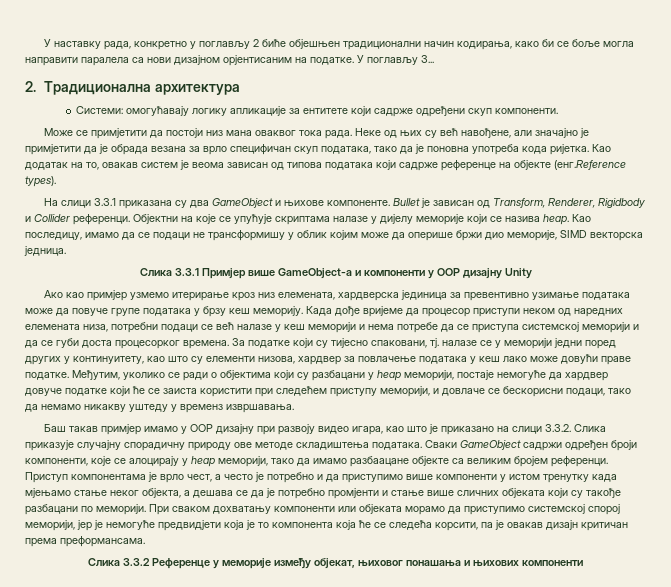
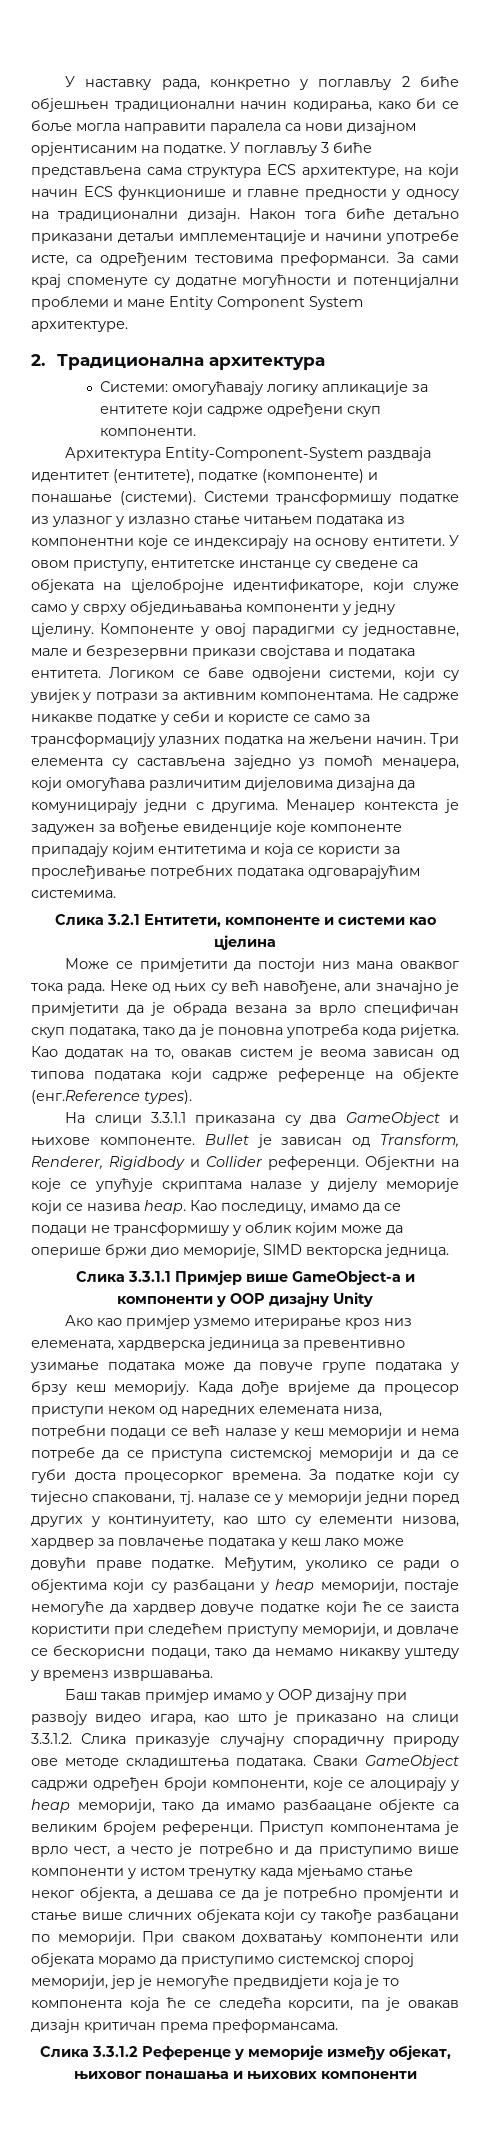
- У поглављу 3...
+ У поглављу 3 биће представљена сама структура ECS архитектуре, на који начин ECS функционише и главне предности у односу на традиционални дизајн. Након тога биће детаљно приказани детаљи имплементације и начини употребе исте, са одређеним тестовима преформанси. За сами крај споменуте су додатне могућности и потенцијални проблеми и мане Entity Component System архитектуре.
+ Архитектура Entity-Component-System раздваја идентитет (ентитете), податке (компоненте) и понашање (системи). Системи трансформишу податке из улазног у излазно стање читањем података из компонентни које се индексирају на основу ентитети. У овом приступу, ентитетске инстанце су сведене са објеката на цјелобројне идентификаторе, који служе само у сврху обједињавања компоненти у једну цјелину. Компоненте у овој парадигми су једноставне, мале и безрезервни прикази својстава и података ентитета. Логиком се баве одвојени системи, који су увијек у потрази за активним компонентама. Не садрже никакве податке у себи и користе се само за трансформацију улазних податка на жељени начин. Три елемента су састављена заједно уз помоћ менаџера, који омогућава различитим дијеловима дизајна да комуницирају једни с другима. Менаџер контекста је задужен за вођење евиденције које компоненте припадају којим ентитетима и која се користи за прослеђивање потребних података одговарајућим системима.
+ Слика 3.2.1 Ентитети, компоненте и системи као цјелина
- На слици 3.3.1 приказана су два GameObject и њихове компоненте.
+ На слици 3.3.1.1 приказана су два GameObject и њихове компоненте.
- Слика 3.3.1 Примјер више GameObject-а и компоненти у ООP дизајну Unity
+ Слика 3.3.1.1 Примјер више GameObject-а и компоненти у ООP дизајну Unity
- Баш такав примјер имамо у OOP дизајну при развоју видео игара, као што је приказано на слици 3.3.2. Слика приказује случајну спорадичну природу ове методе складиштења података.
+ Баш такав примјер имамо у OOP дизајну при развоју видео игара, као што је приказано на слици 3.3.1.2. Слика приказује случајну спорадичну природу ове методе складиштења података.
- Слика 3.3.2 Референце у меморије између објекат, њиховог понашања и њихових компоненти
+ Слика 3.3.1.2 Референце у меморије између објекат, њиховог понашања и њихових компоненти

